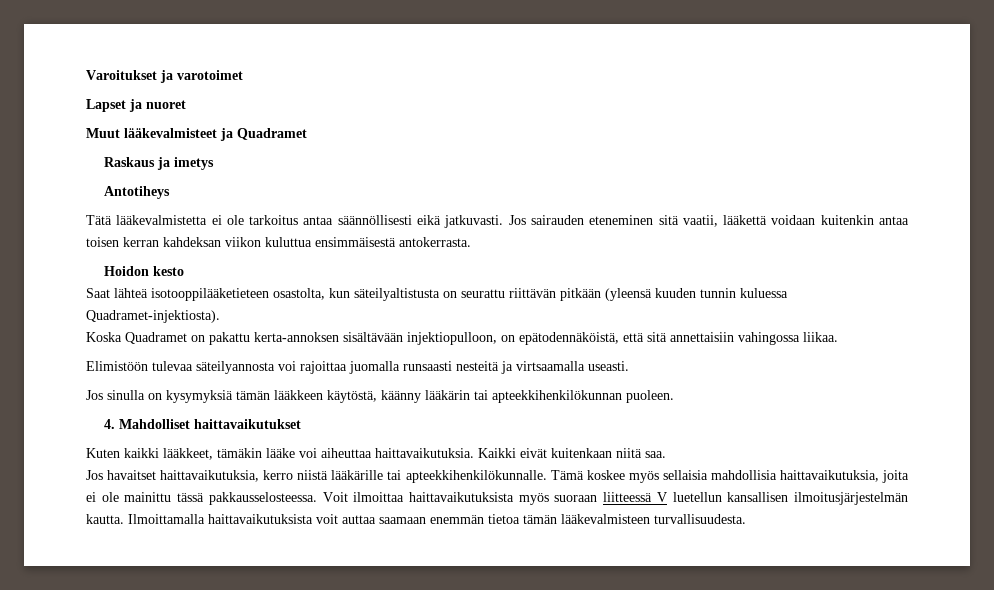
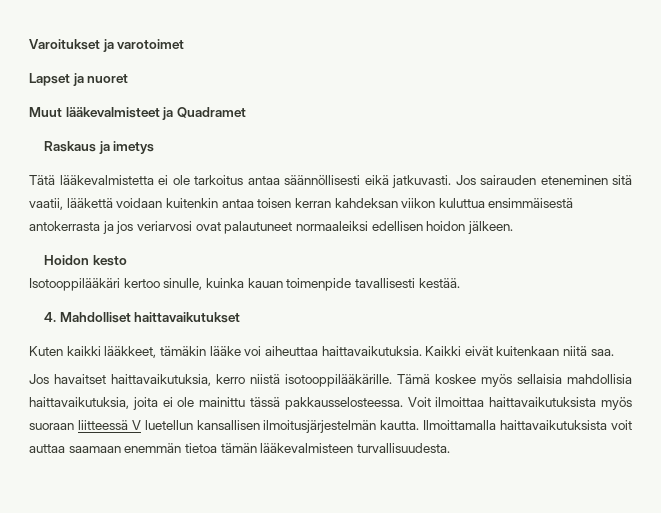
- Antotiheys
- Jos sairauden eteneminen sitä vaatii, lääkettä voidaan kuitenkin antaa toisen kerran kahdeksan viikon kuluttua ensimmäisestä antokerrasta.
+ Jos sairauden eteneminen sitä vaatii, lääkettä voidaan kuitenkin antaa toisen kerran kahdeksan viikon kuluttua ensimmäisestä antokerrasta ja jos veriarvosi ovat palautuneet normaaleiksi edellisen hoidon jälkeen.
  Hoidon kesto
- Saat lähteä isotooppilääketieteen osastolta, kun säteilyaltistusta on seurattu riittävän pitkään (yleensä kuuden tunnin kuluessa Quadramet-injektiosta).
- Koska Quadramet on pakattu kerta-annoksen sisältävään injektiopulloon, on epätodennäköistä, että sitä annettaisiin vahingossa liikaa.
- Elimistöön tulevaa säteilyannosta voi rajoittaa juomalla runsaasti nesteitä ja virtsaamalla useasti.
- Jos sinulla on kysymyksiä tämän lääkkeen käytöstä, käänny lääkärin tai apteekkihenkilökunnan puoleen.
+ Isotooppilääkäri kertoo sinulle, kuinka kauan toimenpide tavallisesti kestää.
- Jos havaitset haittavaikutuksia, kerro niistä lääkärille tai apteekkihenkilökunnalle.
+ Jos havaitset haittavaikutuksia, kerro niistä isotooppilääkärille.

